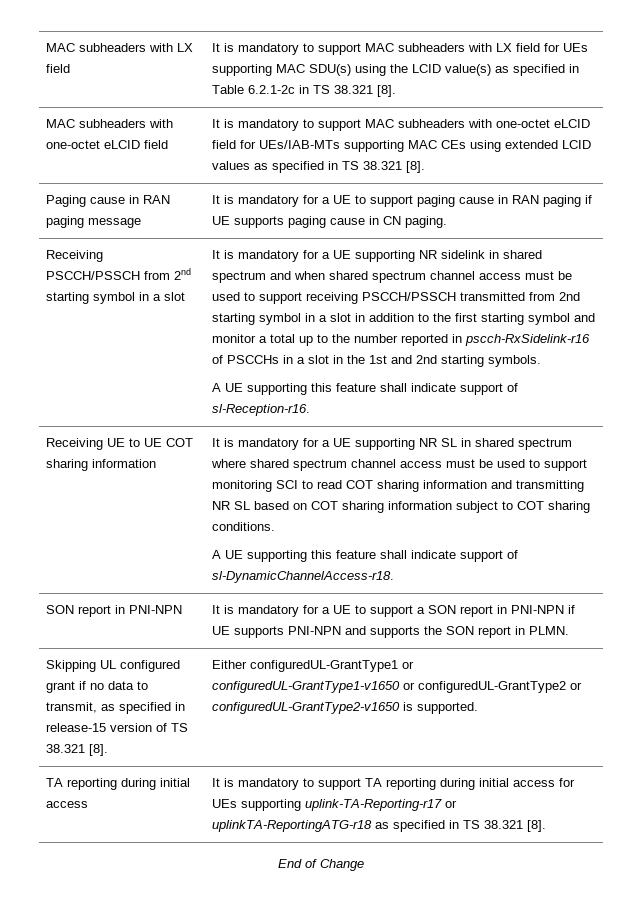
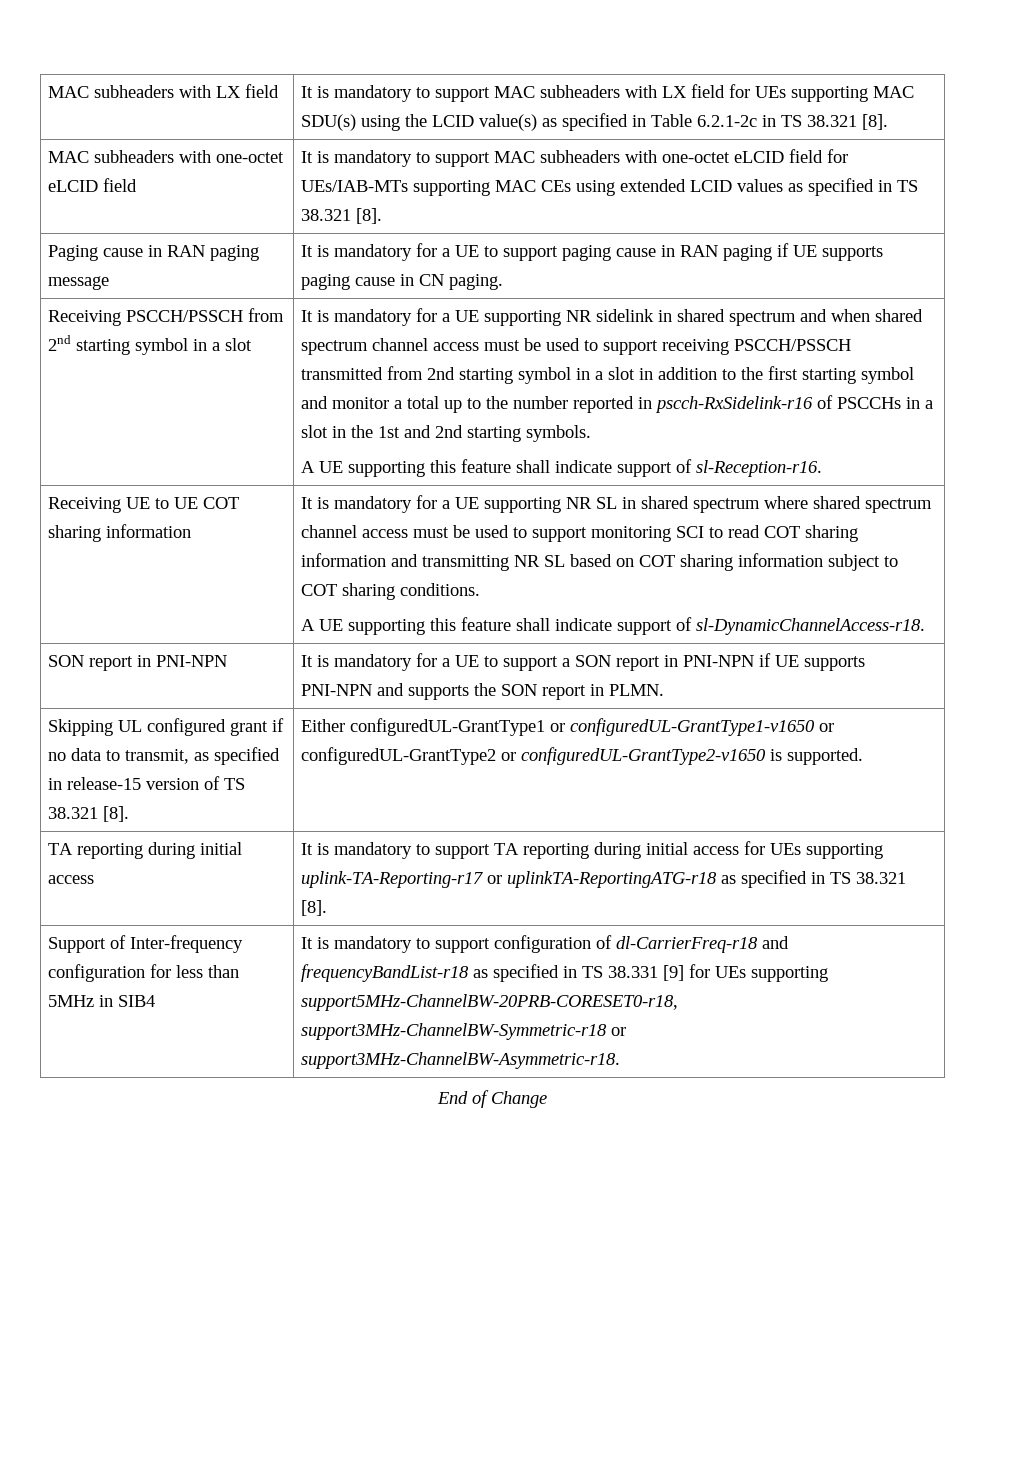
+ Support of Inter-frequency configuration for less than 5MHz in SIB4 | It is mandatory to support configuration of dl-CarrierFreq-r18 and frequencyBandList-r18 as specified in TS 38.331 [9] for UEs supporting support5MHz-ChannelBW-20PRB-CORESET0-r18, support3MHz-ChannelBW-Symmetric-r18 or support3MHz-ChannelBW-Asymmetric-r18.

